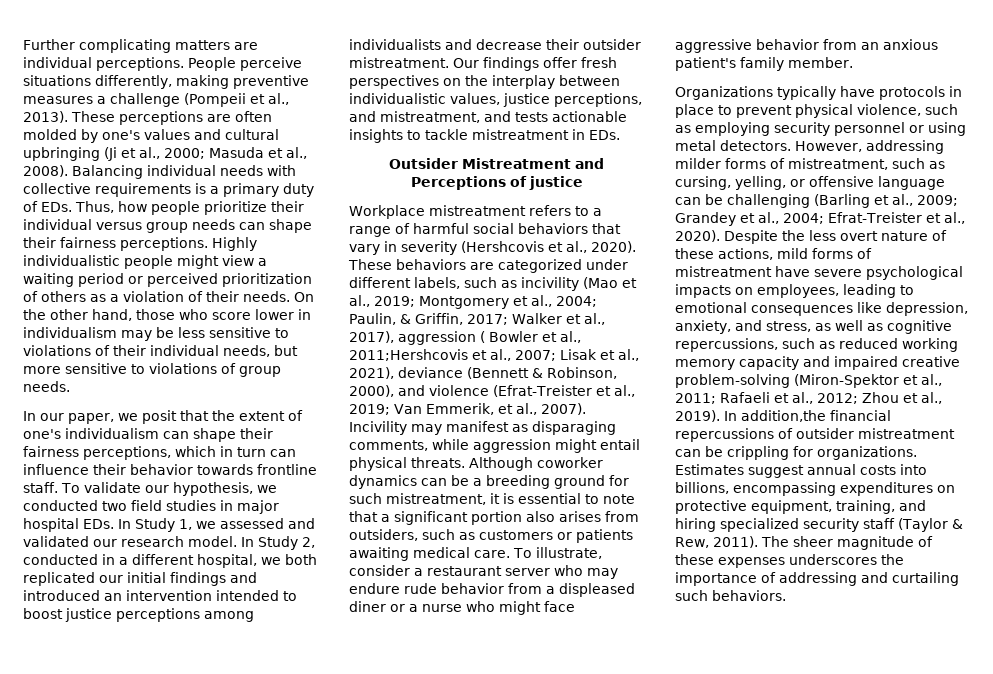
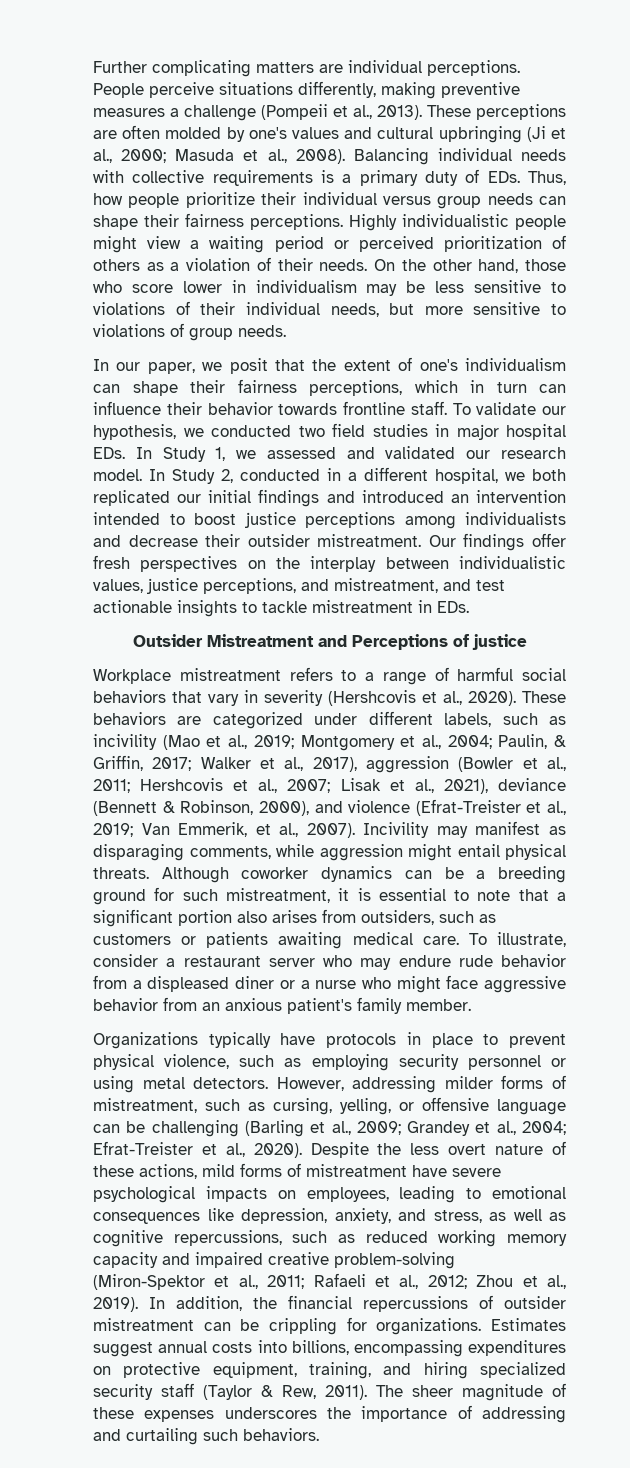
- Our findings offer fresh perspectives on the interplay between individualistic values, justice perceptions, and mistreatment, and tests actionable insights to tackle mistreatment in EDs.
+ Our findings offer fresh perspectives on the interplay between individualistic values, justice perceptions, and mistreatment, and test actionable insights to tackle mistreatment in EDs.
- These behaviors are categorized under different labels, such as incivility (Mao et al., 2019; Montgomery et al., 2004; Paulin, & Griffin, 2017; Walker et al., 2017), aggression ( Bowler et al., 2011;Hershcovis et al., 2007; Lisak et al., 2021), deviance (Bennett & Robinson, 2000), and violence (Efrat-Treister et al., 2019; Van Emmerik, et al., 2007).
+ These behaviors are categorized under different labels, such as incivility (Mao et al., 2019; Montgomery et al., 2004; Paulin, & Griffin, 2017; Walker et al., 2017), aggression (Bowler et al., 2011; Hershcovis et al., 2007; Lisak et al., 2021), deviance (Bennett & Robinson, 2000), and violence (Efrat-Treister et al., 2019; Van Emmerik, et al., 2007).
- In addition,the financial repercussions of outsider mistreatment can be crippling for organizations.
+ In addition, the financial repercussions of outsider mistreatment can be crippling for organizations.

